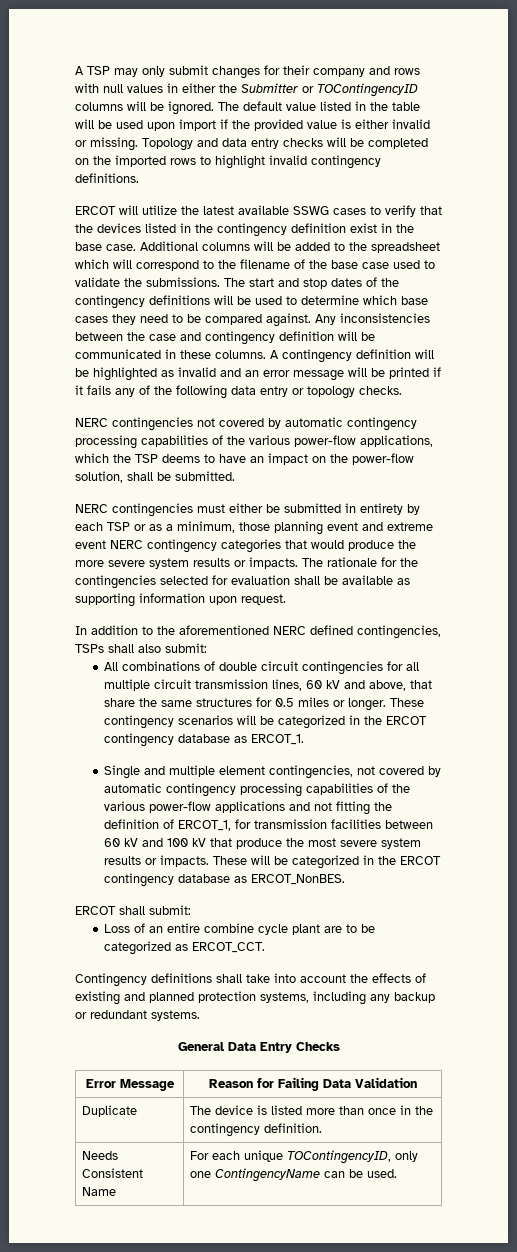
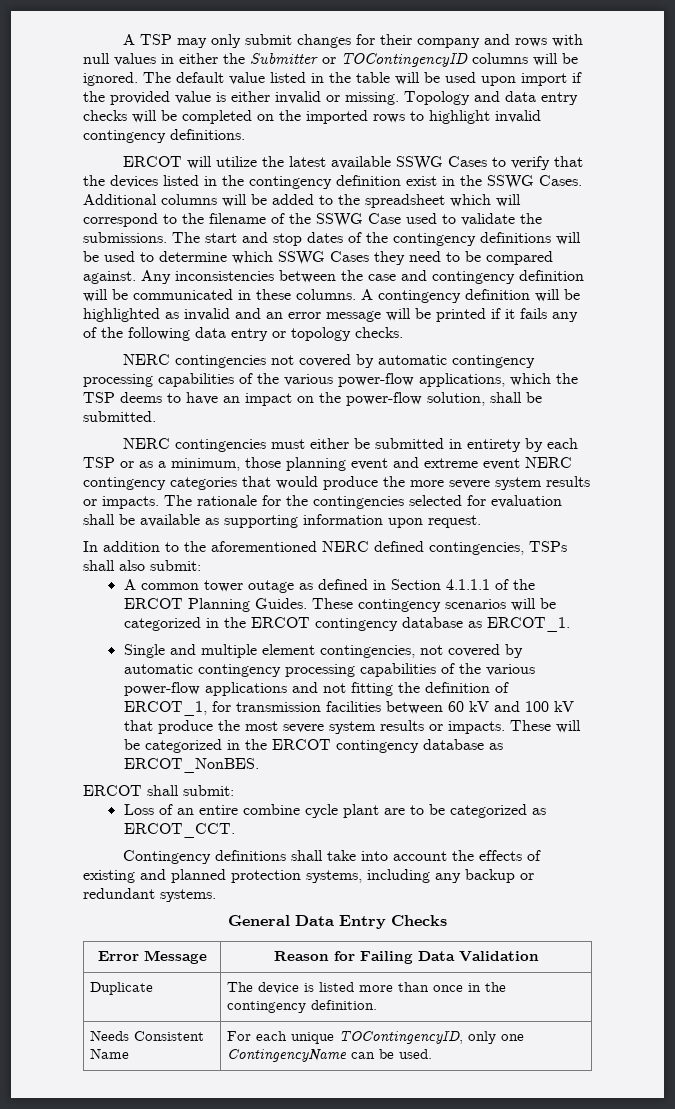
- ERCOT will utilize the latest available SSWG cases to verify that the devices listed in the contingency definition exist in the base case.
+ ERCOT will utilize the latest available SSWG Cases to verify that the devices listed in the contingency definition exist in the SSWG Cases.
- Additional columns will be added to the spreadsheet which will correspond to the filename of the base case used to validate the submissions.
+ Additional columns will be added to the spreadsheet which will correspond to the filename of the SSWG Case used to validate the submissions.
- The start and stop dates of the contingency definitions will be used to determine which base cases they need to be compared against.
+ The start and stop dates of the contingency definitions will be used to determine which SSWG Cases they need to be compared against.
- All combinations of double circuit contingencies for all multiple circuit transmission lines, 60 kV and above, that share the same structures for 0.5 miles or longer.
+ A common tower outage as defined in Section 4.1.1.1 of the ERCOT Planning Guides.

